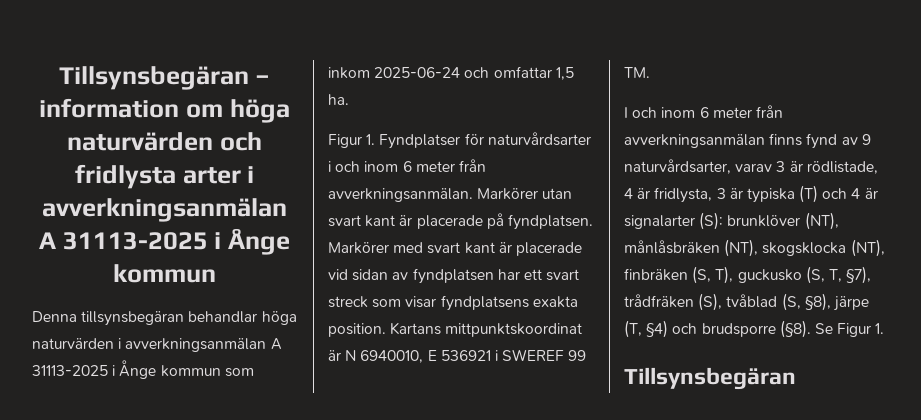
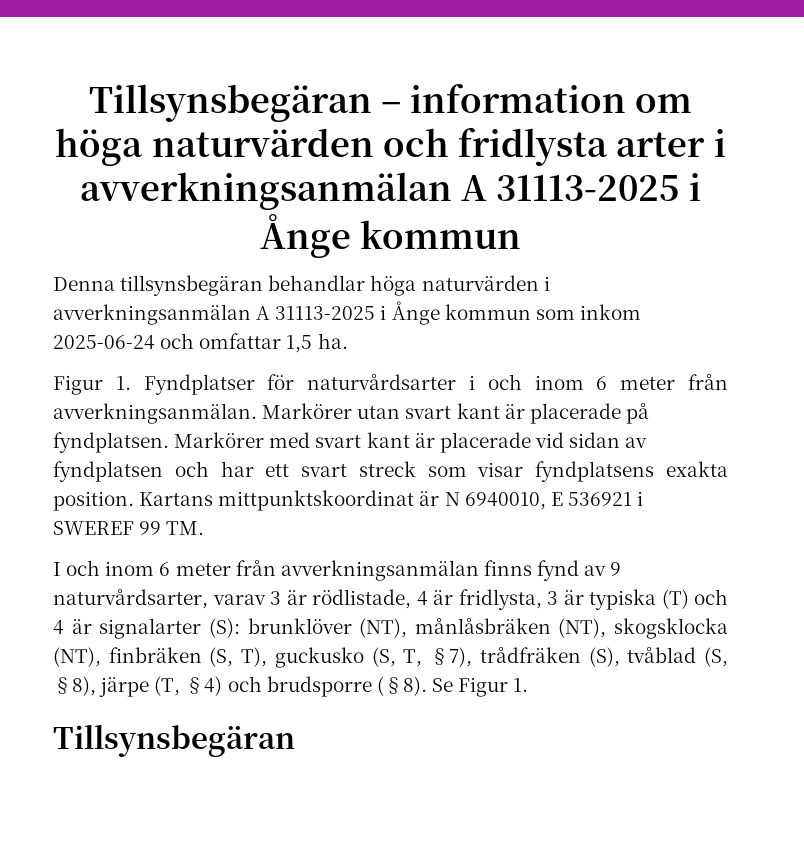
- Markörer med svart kant är placerade vid sidan av fyndplatsen har ett svart streck som visar fyndplatsens exakta position.
+ Markörer med svart kant är placerade vid sidan av fyndplatsen och har ett svart streck som visar fyndplatsens exakta position.

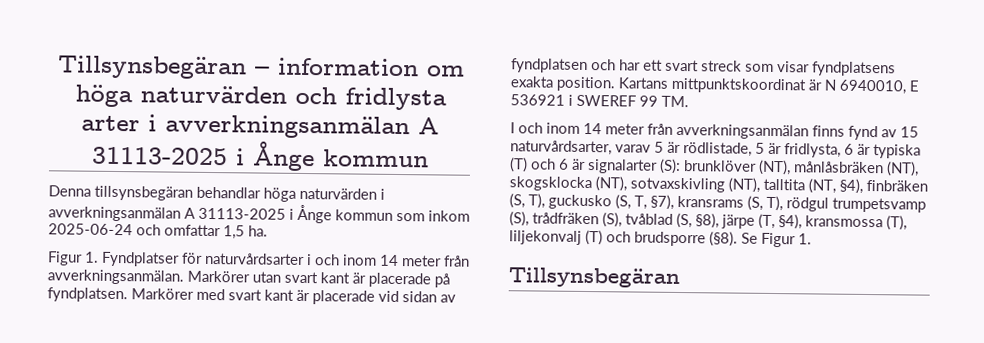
- Figur 1. Fyndplatser för naturvårdsarter i och inom 6 meter från avverkningsanmälan.
+ Figur 1. Fyndplatser för naturvårdsarter i och inom 14 meter från avverkningsanmälan.
- I och inom 6 meter från avverkningsanmälan finns fynd av 9 naturvårdsarter, varav 3 är rödlistade, 4 är fridlysta, 3 är typiska (T) och 4 är signalarter (S): brunklöver (NT), månlåsbräken (NT), skogsklocka (NT), finbräken (S, T), guckusko (S, T, §7), trådfräken (S), tvåblad (S, §8), järpe (T, §4) och brudsporre (§8).
+ I och inom 14 meter från avverkningsanmälan finns fynd av 15 naturvårdsarter, varav 5 är rödlistade, 5 är fridlysta, 6 är typiska (T) och 6 är signalarter (S): brunklöver (NT), månlåsbräken (NT), skogsklocka (NT), sotvaxskivling (NT), talltita (NT, §4), finbräken (S, T), guckusko (S, T, §7), kransrams (S, T), rödgul trumpetsvamp (S), trådfräken (S), tvåblad (S, §8), järpe (T, §4), kransmossa (T), liljekonvalj (T) och brudsporre (§8).

